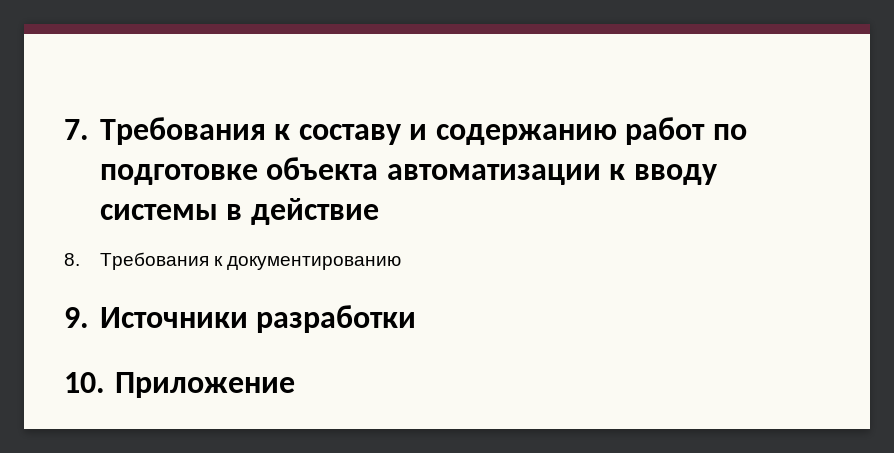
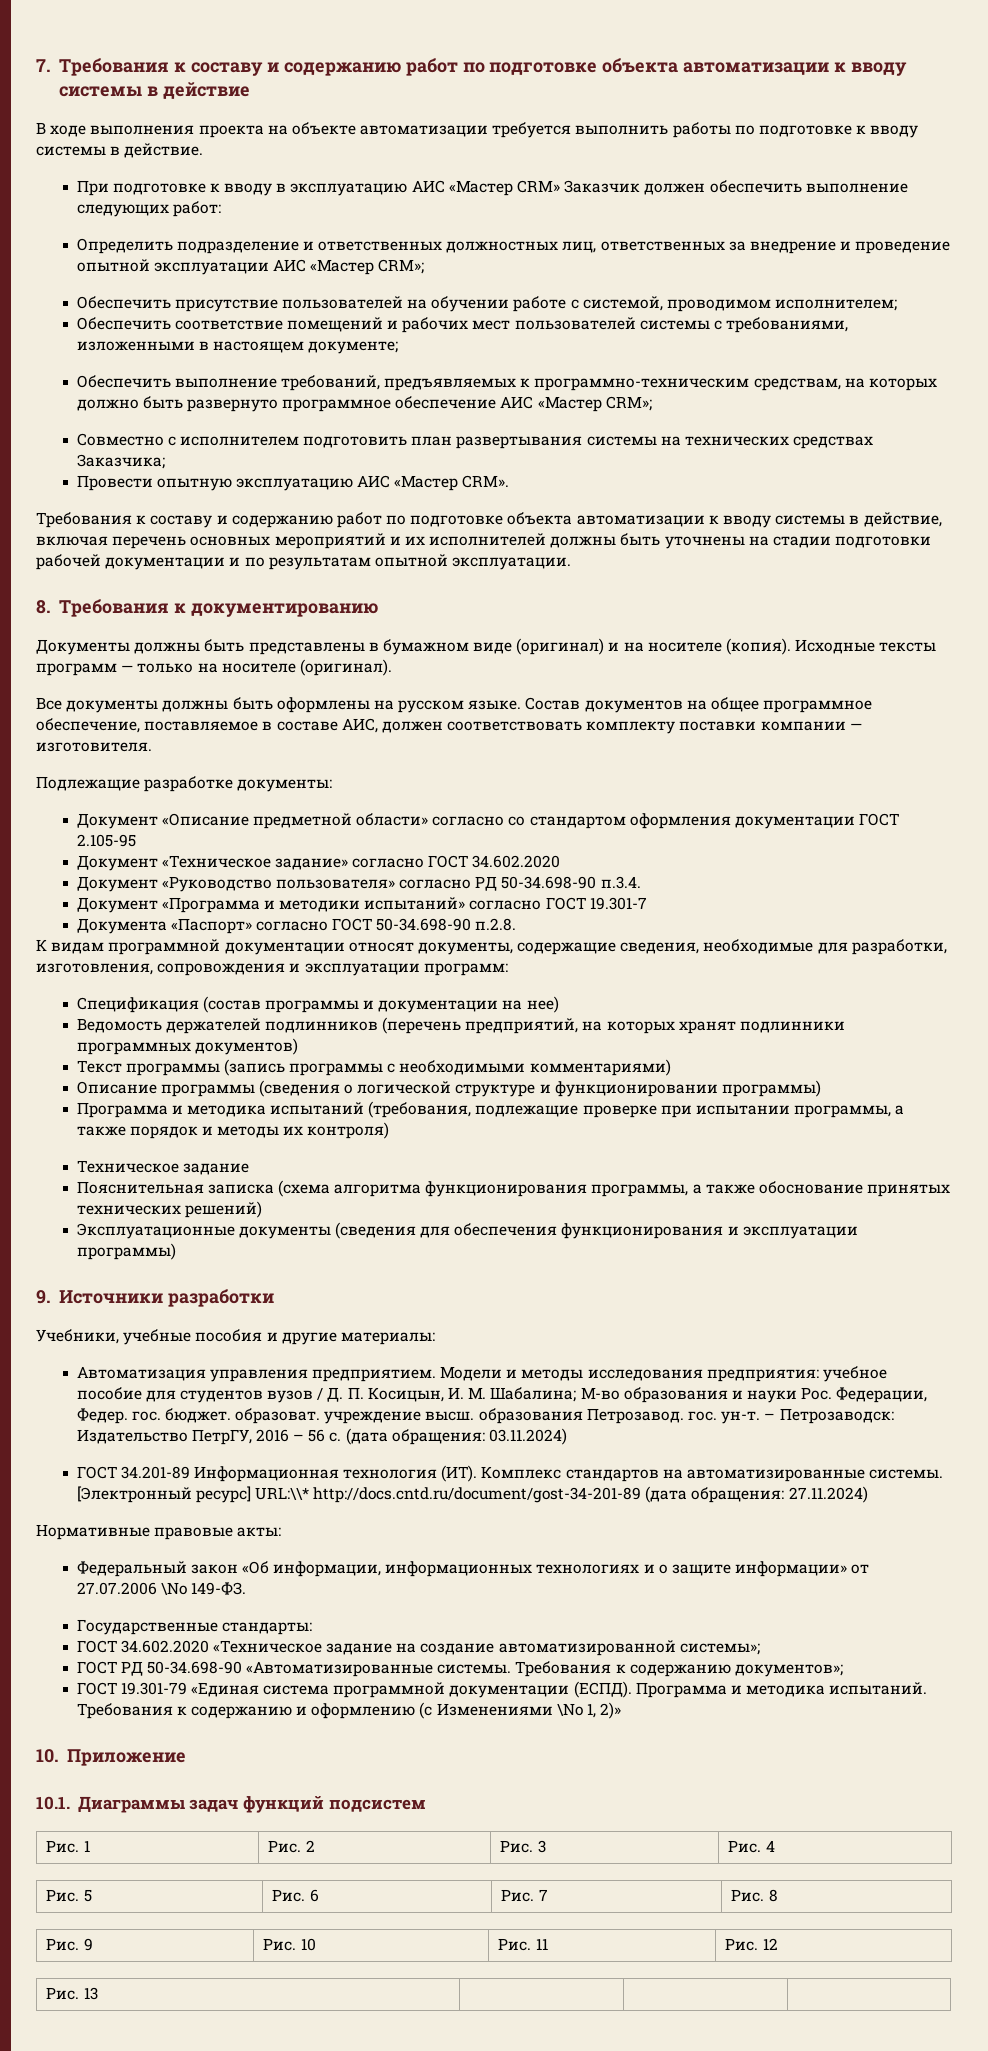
+ В ходе выполнения проекта на объекте автоматизации требуется выполнить работы по подготовке к вводу системы в действие.
+ При подготовке к вводу в эксплуатацию АИС «Мастер CRM» Заказчик должен обеспечить выполнение следующих работ:
+ Определить подразделение и ответственных должностных лиц, ответственных за внедрение и проведение опытной эксплуатации АИС «Мастер CRM»;
+ Обеспечить присутствие пользователей на обучении работе с системой, проводимом исполнителем;
+ Обеспечить соответствие помещений и рабочих мест пользователей системы с требованиями, изложенными в настоящем документе;
+ Обеспечить выполнение требований, предъявляемых к программно-техническим средствам, на которых должно быть развернуто программное обеспечение АИС «Мастер CRM»;
+ Совместно с исполнителем подготовить план развертывания системы на технических средствах Заказчика;
+ Провести опытную эксплуатацию АИС «Мастер CRM».
+ Требования к составу и содержанию работ по подготовке объекта автоматизации к вводу системы в действие, включая перечень основных мероприятий и их исполнителей должны быть уточнены на стадии подготовки рабочей документации и по результатам опытной эксплуатации.
  8. Требования к документированию
+ Документы должны быть представлены в бумажном виде (оригинал) и на носителе (копия). Исходные тексты программ — только на носителе (оригинал).
+ Все документы должны быть оформлены на русском языке. Состав документов на общее программное обеспечение, поставляемое в составе АИС, должен соответствовать комплекту поставки компании — изготовителя.
+ Подлежащие разработке документы:
+ Документ «Описание предметной области» согласно со стандартом оформления документации ГОСТ 2.105-95
+ Документ «Техническое задание» согласно ГОСТ 34.602.2020
+ Документ «Руководство пользователя» согласно РД 50-34.698-90 п.3.4.
+ Документ «Программа и методики испытаний» согласно ГОСТ 19.301-7
+ Документа «Паспорт» согласно ГОСТ 50-34.698-90 п.2.8.
+ К видам программной документации относят документы, содержащие сведения, необходимые для разработки, изготовления, сопровождения и эксплуатации программ:
+ Спецификация (состав программы и документации на нее)
+ Ведомость держателей подлинников (перечень предприятий, на которых хранят подлинники программных документов)
+ Текст программы (запись программы с необходимыми комментариями)
+ Описание программы (сведения о логической структуре и функционировании программы)
+ Программа и методика испытаний (требования, подлежащие проверке при испытании программы, а также порядок и методы их контроля)
+ Техническое задание
+ Пояснительная записка (схема алгоритма функционирования программы, а также обоснование принятых технических решений)
+ Эксплуатационные документы (сведения для обеспечения функционирования и эксплуатации программы)
  9. Источники разработки
+ Учебники, учебные пособия и другие материалы:
+ Автоматизация управления предприятием. Модели и методы исследования предприятия: учебное пособие для студентов вузов / Д. П. Косицын, И. М. Шабалина; М-во образования и науки Рос. Федерации, Федер. гос. бюджет. образоват. учреждение высш. образования Петрозавод. гос. ун-т. – Петрозаводск: Издательство ПетрГУ, 2016 – 56 с. (дата обращения: 03.11.2024)
+ ГОСТ 34.201-89 Информационная технология (ИТ). Комплекс стандартов на автоматизированные системы. [Электронный ресурс] URL:\\* http://docs.cntd.ru/document/gost-34-201-89 (дата обращения: 27.11.2024)
+ Нормативные правовые акты:
+ Федеральный закон «Об информации, информационных технологиях и о защите информации» от 27.07.2006 \No 149-ФЗ.
+ Государственные стандарты:
+ ГОСТ 34.602.2020 «Техническое задание на создание автоматизированной системы»;
+ ГОСТ РД 50-34.698-90 «Автоматизированные системы. Требования к содержанию документов»;
+ ГОСТ 19.301-79 «Единая система программной документации (ЕСПД). Программа и методика испытаний. Требования к содержанию и оформлению (с Изменениями \No 1, 2)»
  10. Приложение
+ 10.1. Диаграммы задач функций подсистем
+ Рис. 1 | Рис. 2 | Рис. 3 | Рис. 4
+ Рис. 5 | Рис. 6 | Рис. 7 | Рис. 8
+ Рис. 9 | Рис. 10 | Рис. 11 | Рис. 12
+ Рис. 13 | | |

